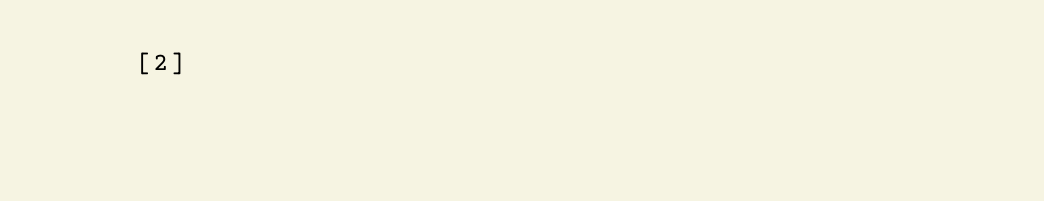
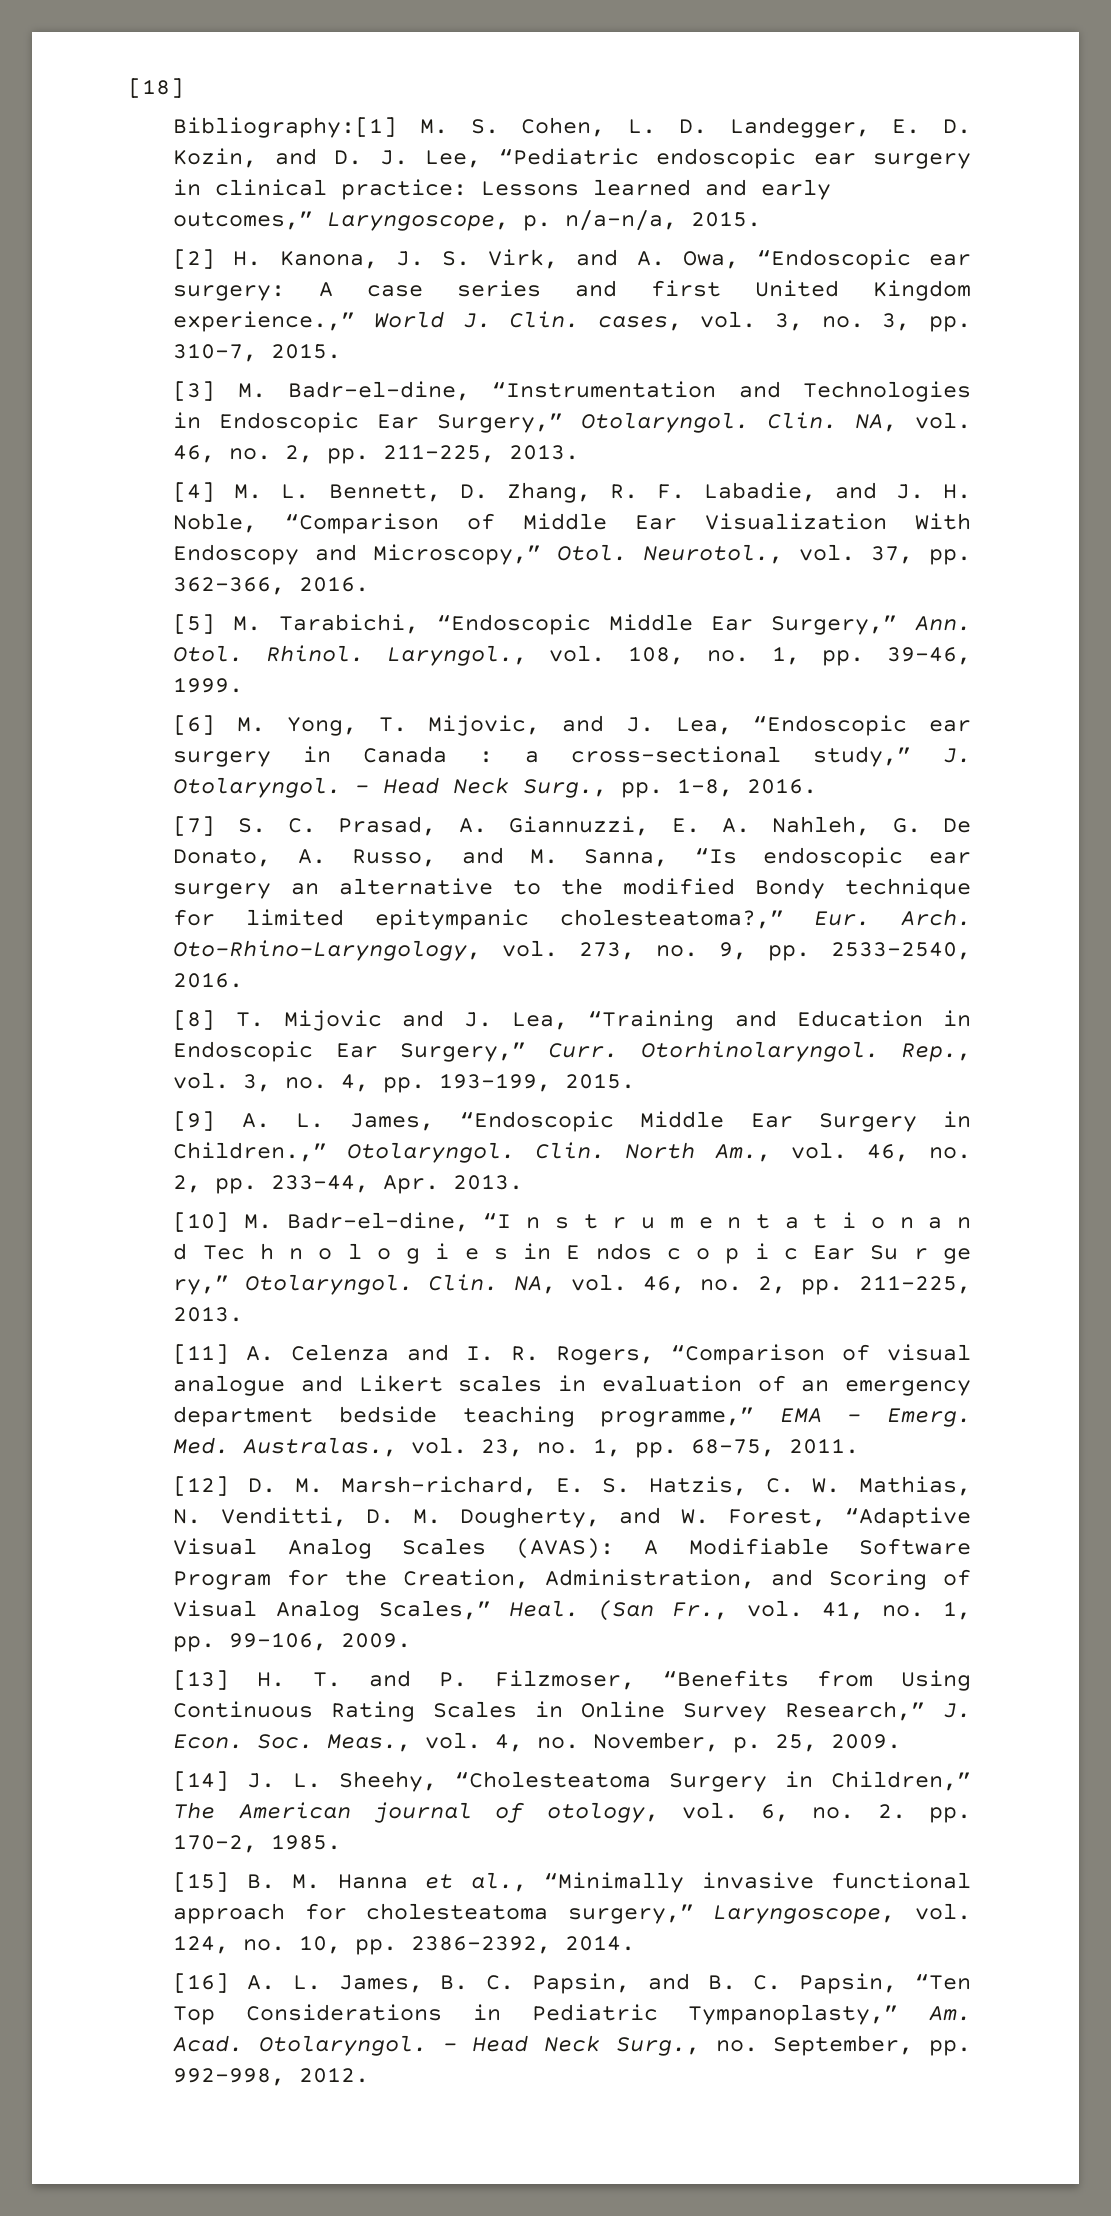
- [2]
+ [18]
+ Bibliography:[1] M. S. Cohen, L. D. Landegger, E. D. Kozin, and D. J. Lee, “Pediatric endoscopic ear surgery in clinical practice: Lessons learned and early outcomes,” Laryngoscope, p. n/a-n/a, 2015.
+ [2] H. Kanona, J. S. Virk, and A. Owa, “Endoscopic ear surgery: A case series and first United Kingdom experience.,” World J. Clin. cases, vol. 3, no. 3, pp. 310–7, 2015.
+ [3] M. Badr-el-dine, “Instrumentation and Technologies in Endoscopic Ear Surgery,” Otolaryngol. Clin. NA, vol. 46, no. 2, pp. 211–225, 2013.
+ [4] M. L. Bennett, D. Zhang, R. F. Labadie, and J. H. Noble, “Comparison of Middle Ear Visualization With Endoscopy and Microscopy,” Otol. Neurotol., vol. 37, pp. 362–366, 2016.
+ [5] M. Tarabichi, “Endoscopic Middle Ear Surgery,” Ann. Otol. Rhinol. Laryngol., vol. 108, no. 1, pp. 39–46, 1999.
+ [6] M. Yong, T. Mijovic, and J. Lea, “Endoscopic ear surgery in Canada : a cross-sectional study,” J. Otolaryngol. - Head Neck Surg., pp. 1–8, 2016.
+ [7] S. C. Prasad, A. Giannuzzi, E. A. Nahleh, G. De Donato, A. Russo, and M. Sanna, “Is endoscopic ear surgery an alternative to the modified Bondy technique for limited epitympanic cholesteatoma?,” Eur. Arch. Oto-Rhino-Laryngology, vol. 273, no. 9, pp. 2533–2540, 2016.
+ [8] T. Mijovic and J. Lea, “Training and Education in Endoscopic Ear Surgery,” Curr. Otorhinolaryngol. Rep., vol. 3, no. 4, pp. 193–199, 2015.
+ [9] A. L. James, “Endoscopic Middle Ear Surgery in Children.,” Otolaryngol. Clin. North Am., vol. 46, no. 2, pp. 233–44, Apr. 2013.
+ [10] M. Badr-el-dine, “I n s t r u m e n t a t i o n a n d Tec h n o l o g i e s in E ndos c o p i c Ear Su r ge ry,” Otolaryngol. Clin. NA, vol. 46, no. 2, pp. 211–225, 2013.
+ [11] A. Celenza and I. R. Rogers, “Comparison of visual analogue and Likert scales in evaluation of an emergency department bedside teaching programme,” EMA - Emerg. Med. Australas., vol. 23, no. 1, pp. 68–75, 2011.
+ [12] D. M. Marsh-richard, E. S. Hatzis, C. W. Mathias, N. Venditti, D. M. Dougherty, and W. Forest, “Adaptive Visual Analog Scales (AVAS): A Modifiable Software Program for the Creation, Administration, and Scoring of Visual Analog Scales,” Heal. (San Fr., vol. 41, no. 1, pp. 99–106, 2009.
+ [13] H. T. and P. Filzmoser, “Benefits from Using Continuous Rating Scales in Online Survey Research,” J. Econ. Soc. Meas., vol. 4, no. November, p. 25, 2009.
+ [14] J. L. Sheehy, “Cholesteatoma Surgery in Children,” The American journal of otology, vol. 6, no. 2. pp. 170–2, 1985.
+ [15] B. M. Hanna et al., “Minimally invasive functional approach for cholesteatoma surgery,” Laryngoscope, vol. 124, no. 10, pp. 2386–2392, 2014.
+ [16] A. L. James, B. C. Papsin, and B. C. Papsin, “Ten Top Considerations in Pediatric Tympanoplasty,” Am. Acad. Otolaryngol. - Head Neck Surg., no. September, pp. 992–998, 2012.

